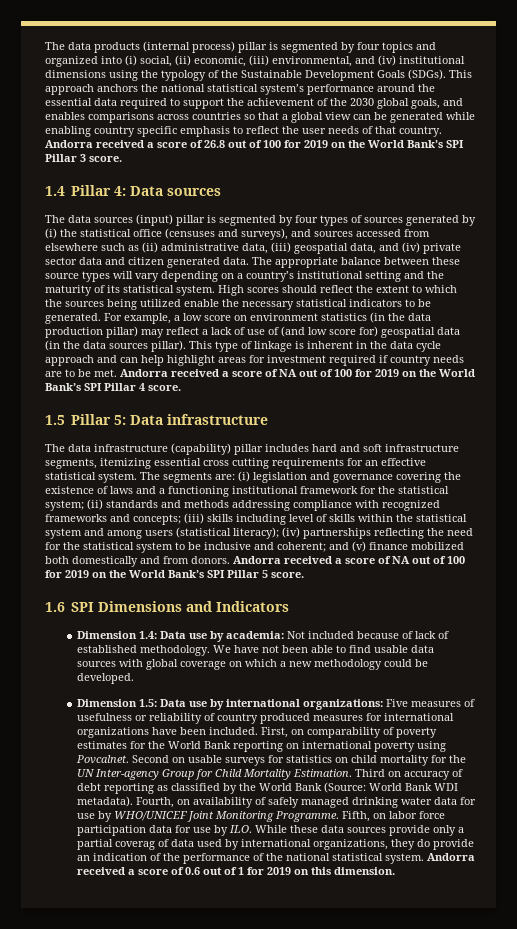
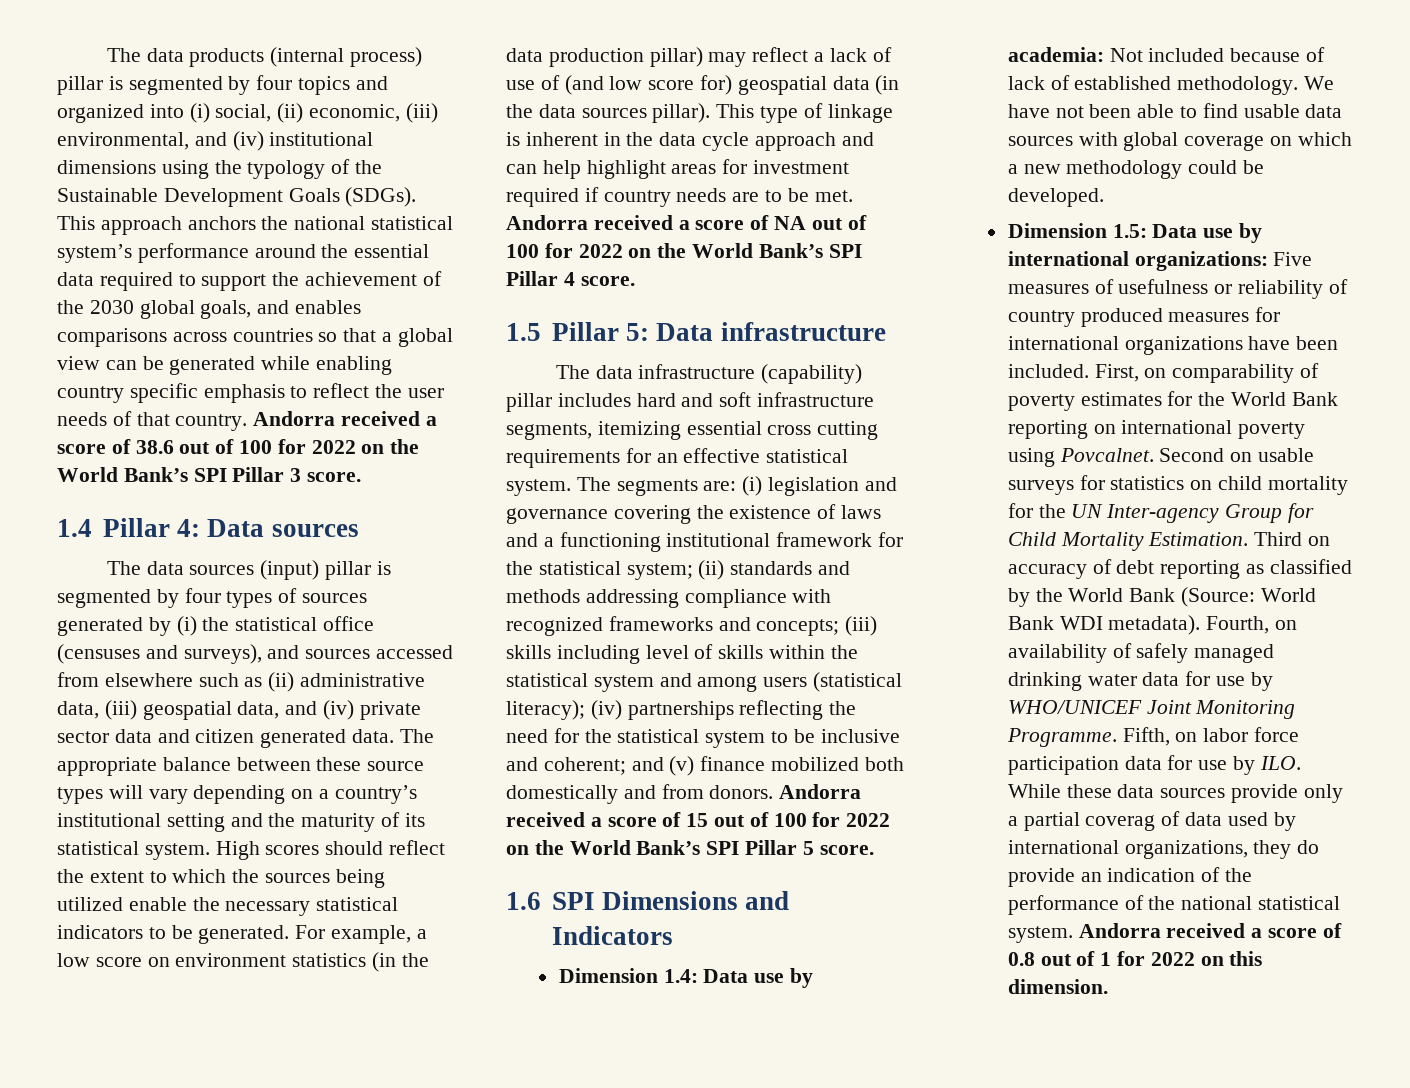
- Andorra received a score of 26.8 out of 100 for 2019 on the World Bank’s SPI Pillar 3 score.
+ Andorra received a score of 38.6 out of 100 for 2022 on the World Bank’s SPI Pillar 3 score.
- Andorra received a score of NA out of 100 for 2019 on the World Bank’s SPI Pillar 4 score.
+ Andorra received a score of NA out of 100 for 2022 on the World Bank’s SPI Pillar 4 score.
- Andorra received a score of NA out of 100 for 2019 on the World Bank’s SPI Pillar 5 score.
+ Andorra received a score of 15 out of 100 for 2022 on the World Bank’s SPI Pillar 5 score.
- Andorra received a score of 0.6 out of 1 for 2019 on this dimension.
+ Andorra received a score of 0.8 out of 1 for 2022 on this dimension.

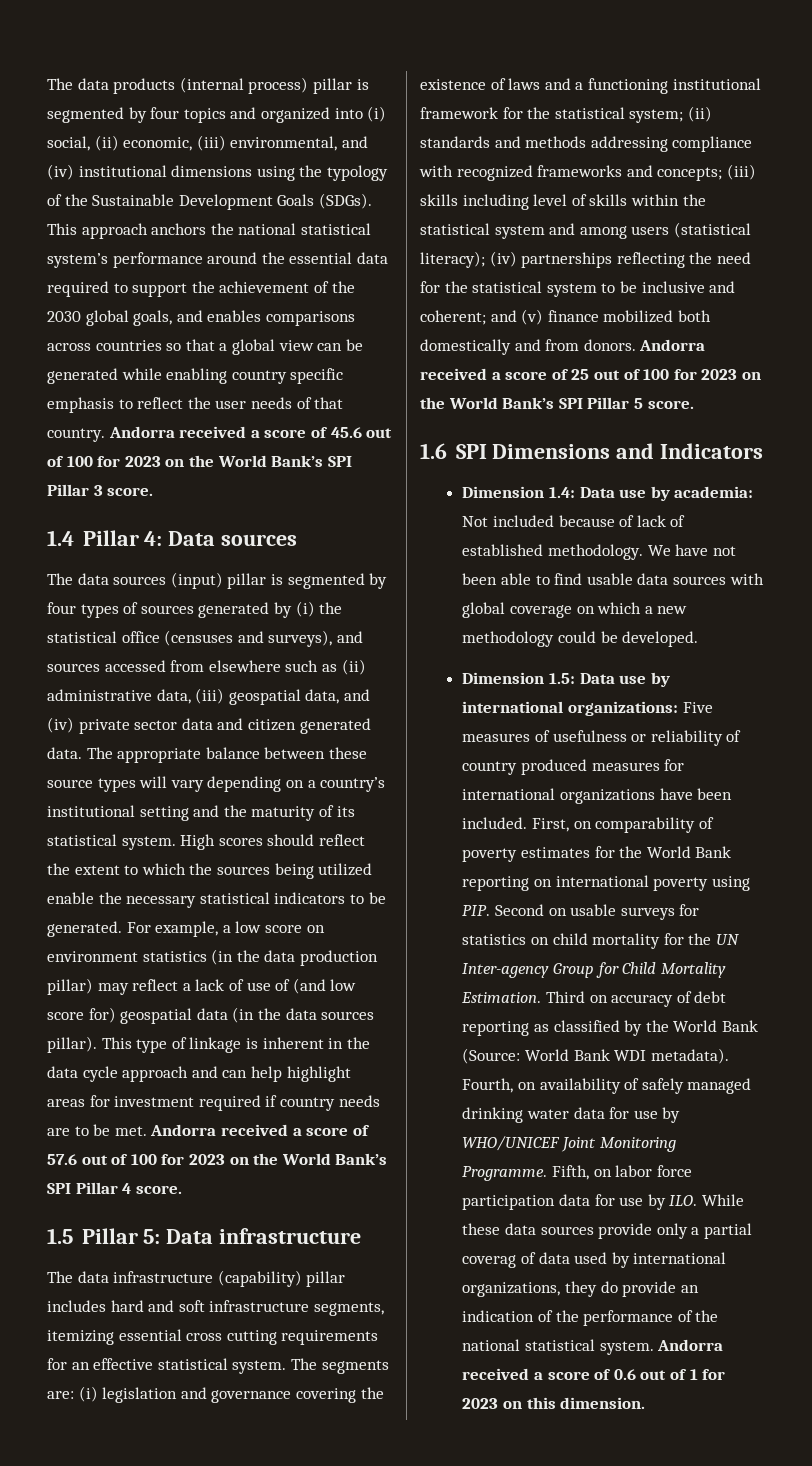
- Andorra received a score of 38.6 out of 100 for 2022 on the World Bank’s SPI Pillar 3 score.
+ Andorra received a score of 45.6 out of 100 for 2023 on the World Bank’s SPI Pillar 3 score.
- Andorra received a score of NA out of 100 for 2022 on the World Bank’s SPI Pillar 4 score.
+ Andorra received a score of 57.6 out of 100 for 2023 on the World Bank’s SPI Pillar 4 score.
- Andorra received a score of 15 out of 100 for 2022 on the World Bank’s SPI Pillar 5 score.
+ Andorra received a score of 25 out of 100 for 2023 on the World Bank’s SPI Pillar 5 score.
- First, on comparability of poverty estimates for the World Bank reporting on international poverty using Povcalnet. Second on usable surveys for statistics on child mortality for the UN Inter-agency Group for Child Mortality Estimation.
+ First, on comparability of poverty estimates for the World Bank reporting on international poverty using PIP. Second on usable surveys for statistics on child mortality for the UN Inter-agency Group for Child Mortality Estimation.
- Andorra received a score of 0.8 out of 1 for 2022 on this dimension.
+ Andorra received a score of 0.6 out of 1 for 2023 on this dimension.

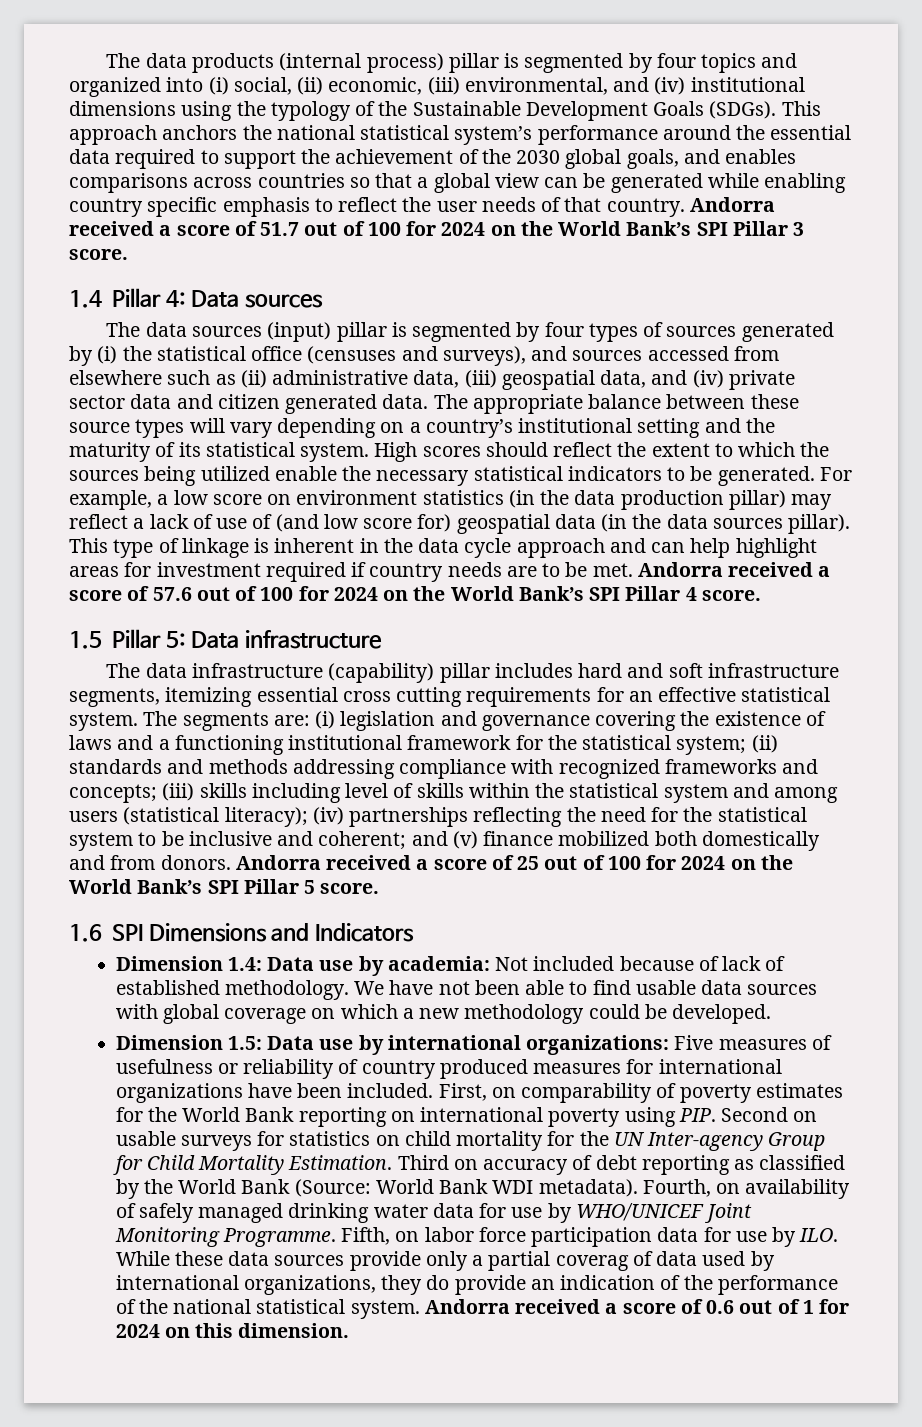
- Andorra received a score of 45.6 out of 100 for 2023 on the World Bank’s SPI Pillar 3 score.
+ Andorra received a score of 51.7 out of 100 for 2024 on the World Bank’s SPI Pillar 3 score.
- Andorra received a score of 57.6 out of 100 for 2023 on the World Bank’s SPI Pillar 4 score.
+ Andorra received a score of 57.6 out of 100 for 2024 on the World Bank’s SPI Pillar 4 score.
- Andorra received a score of 25 out of 100 for 2023 on the World Bank’s SPI Pillar 5 score.
+ Andorra received a score of 25 out of 100 for 2024 on the World Bank’s SPI Pillar 5 score.
- Andorra received a score of 0.6 out of 1 for 2023 on this dimension.
+ Andorra received a score of 0.6 out of 1 for 2024 on this dimension.

